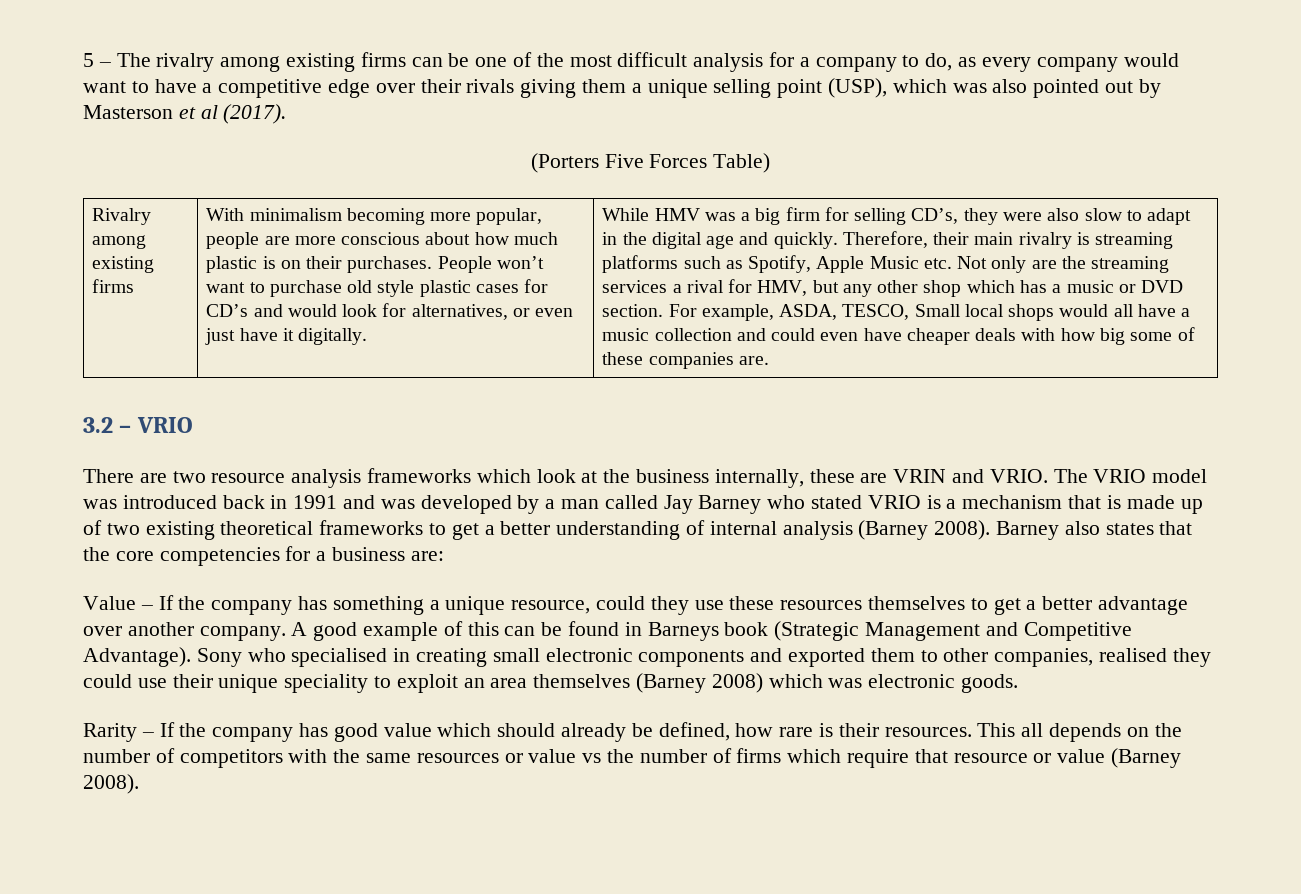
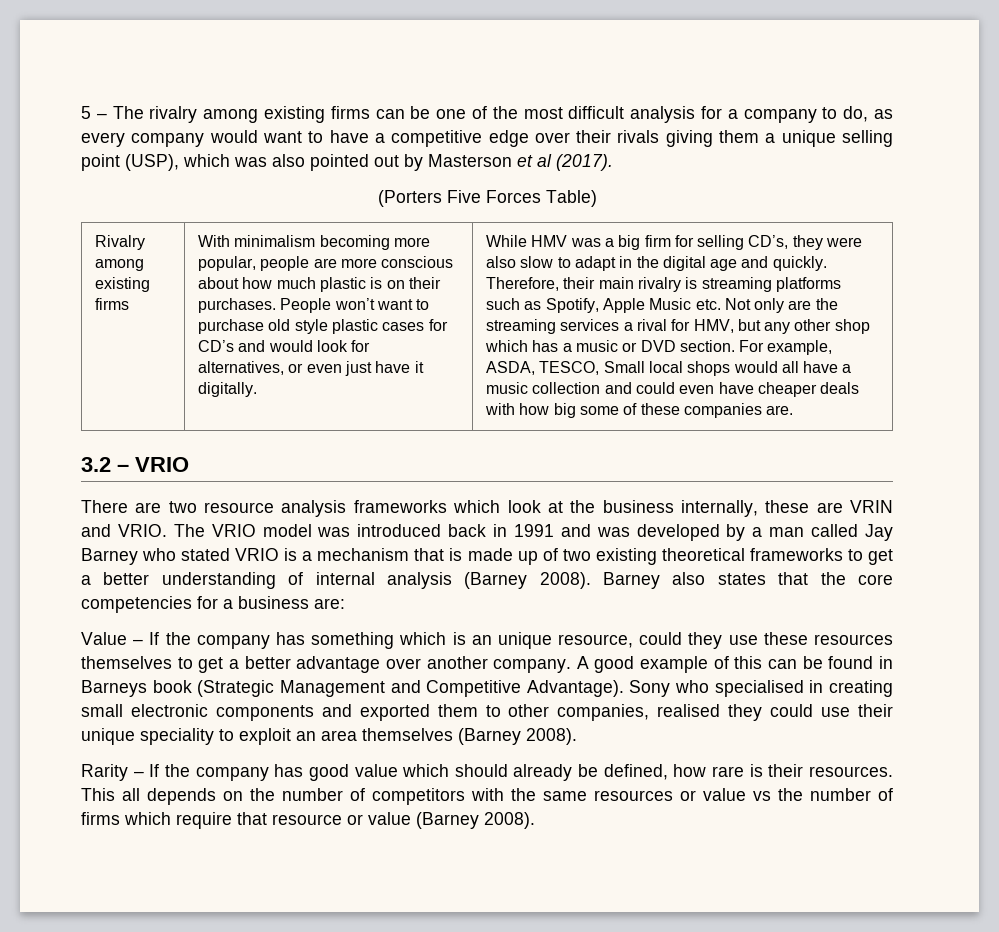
- Value – If the company has something a unique resource, could they use these resources themselves to get a better advantage over another company.
+ Value – If the company has something which is an unique resource, could they use these resources themselves to get a better advantage over another company.
- Sony who specialised in creating small electronic components and exported them to other companies, realised they could use their unique speciality to exploit an area themselves (Barney 2008) which was electronic goods.
+ Sony who specialised in creating small electronic components and exported them to other companies, realised they could use their unique speciality to exploit an area themselves (Barney 2008).

